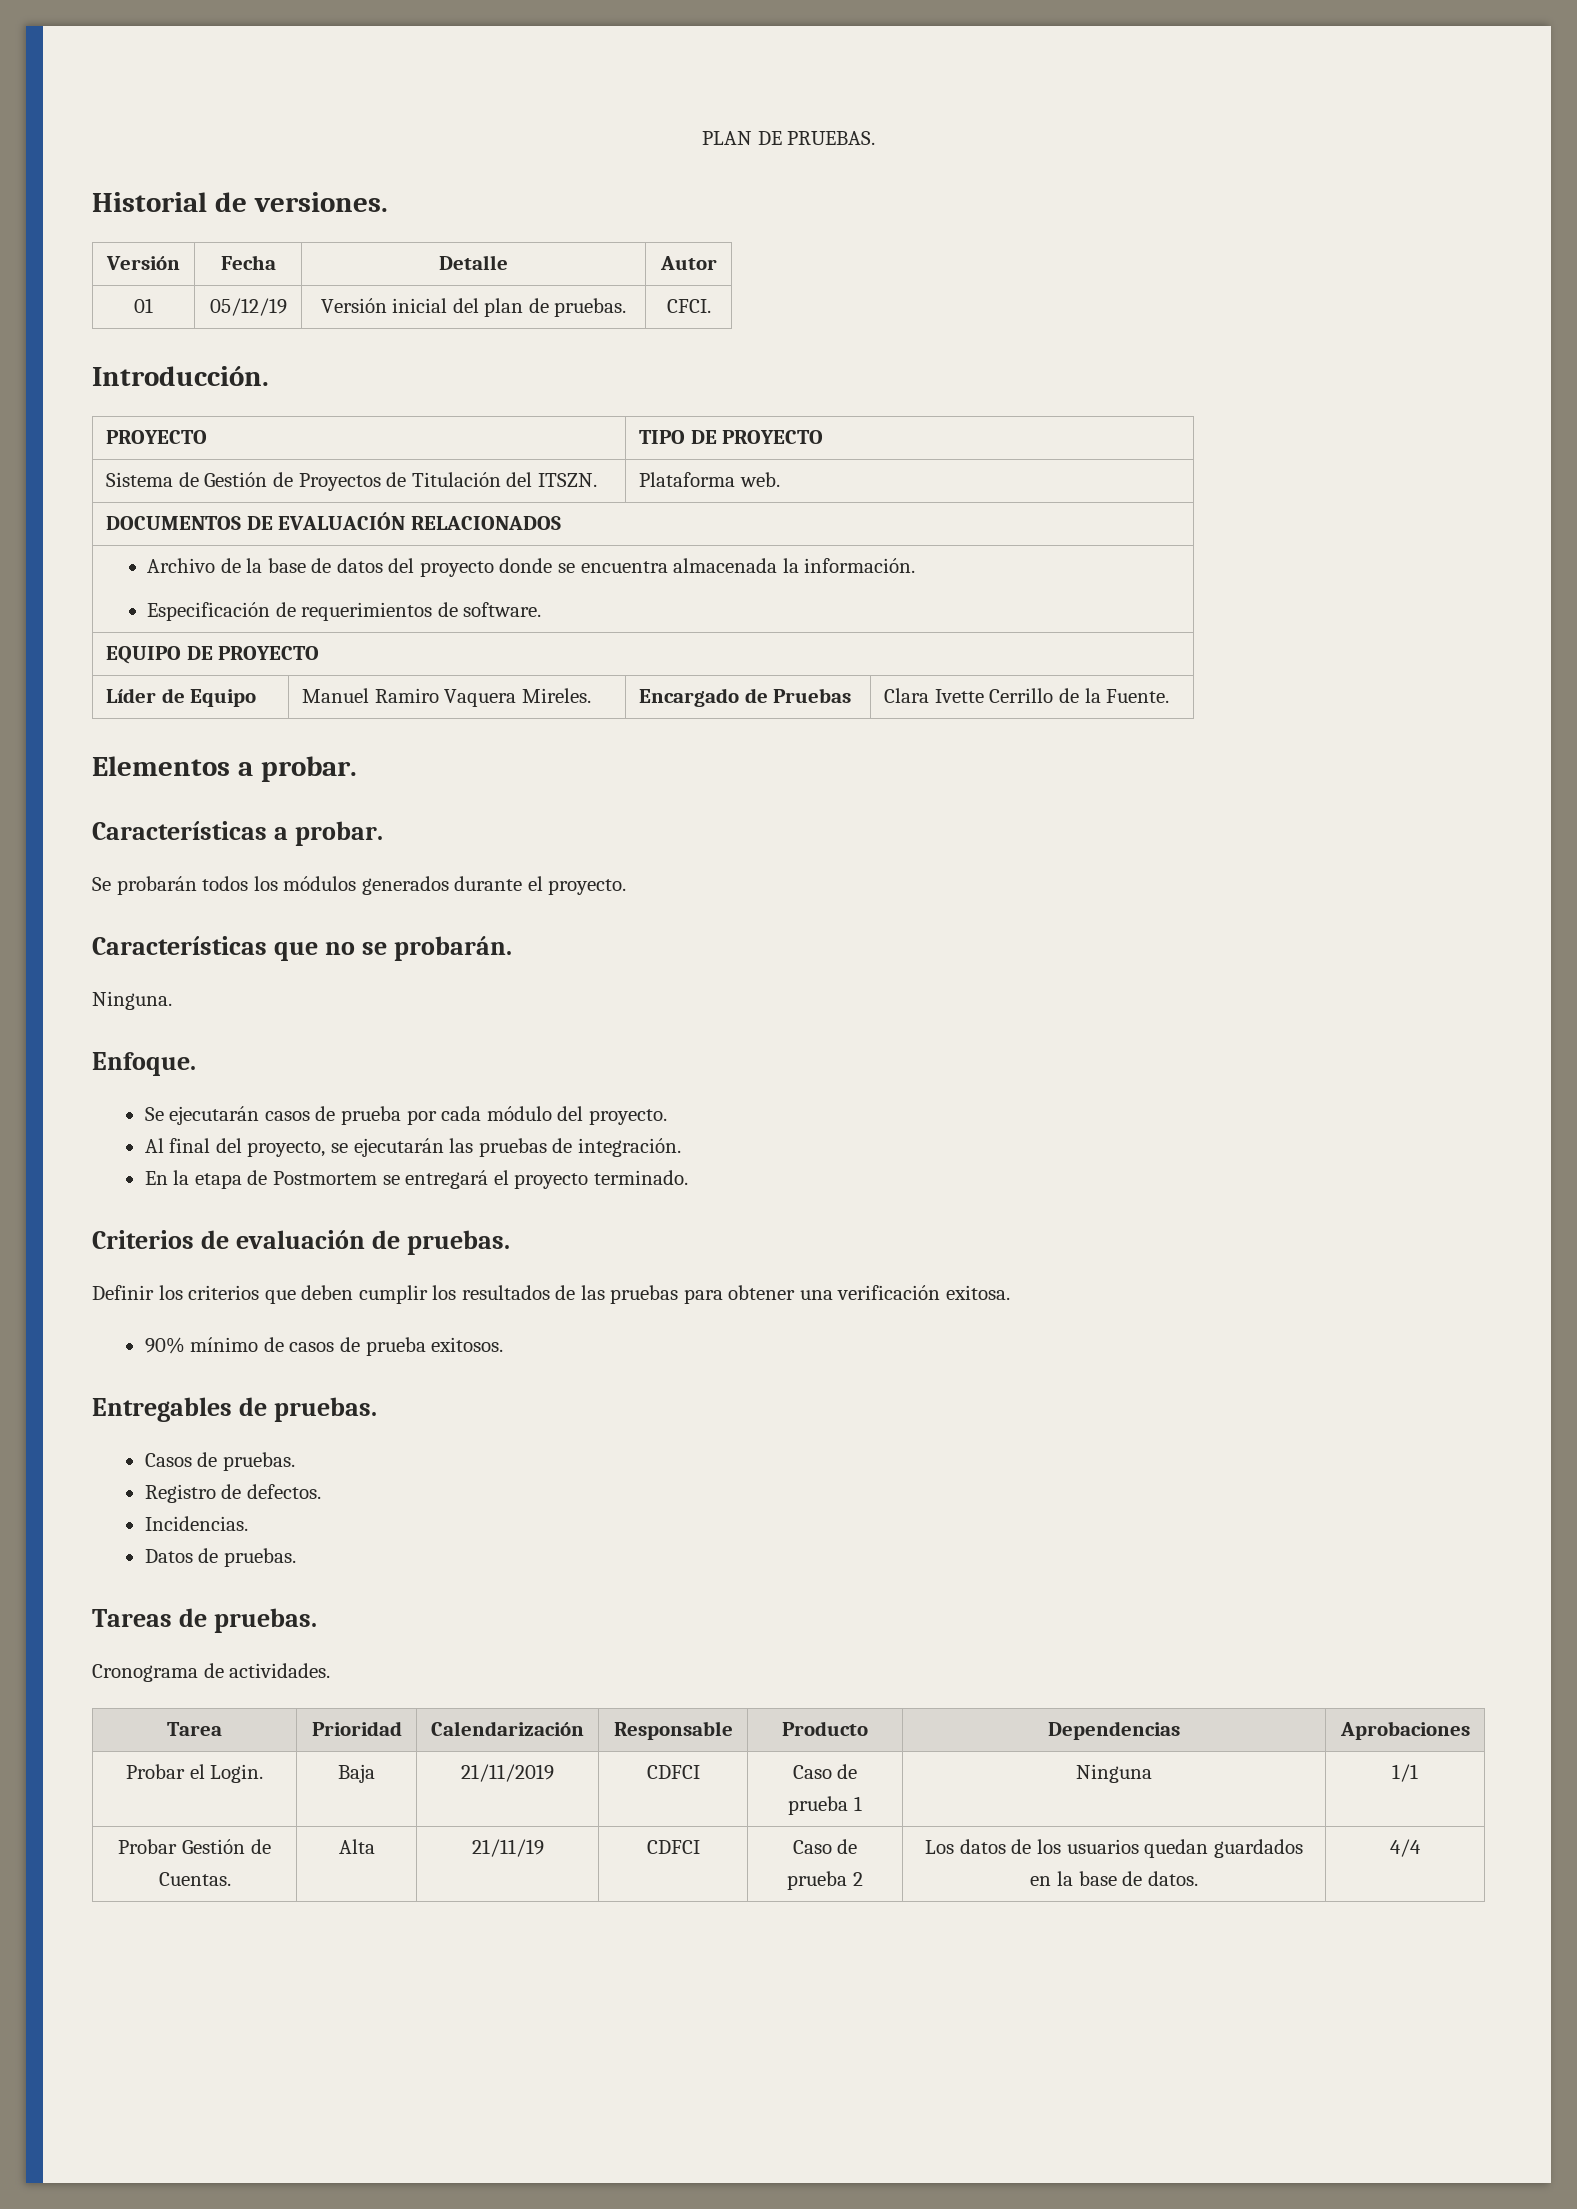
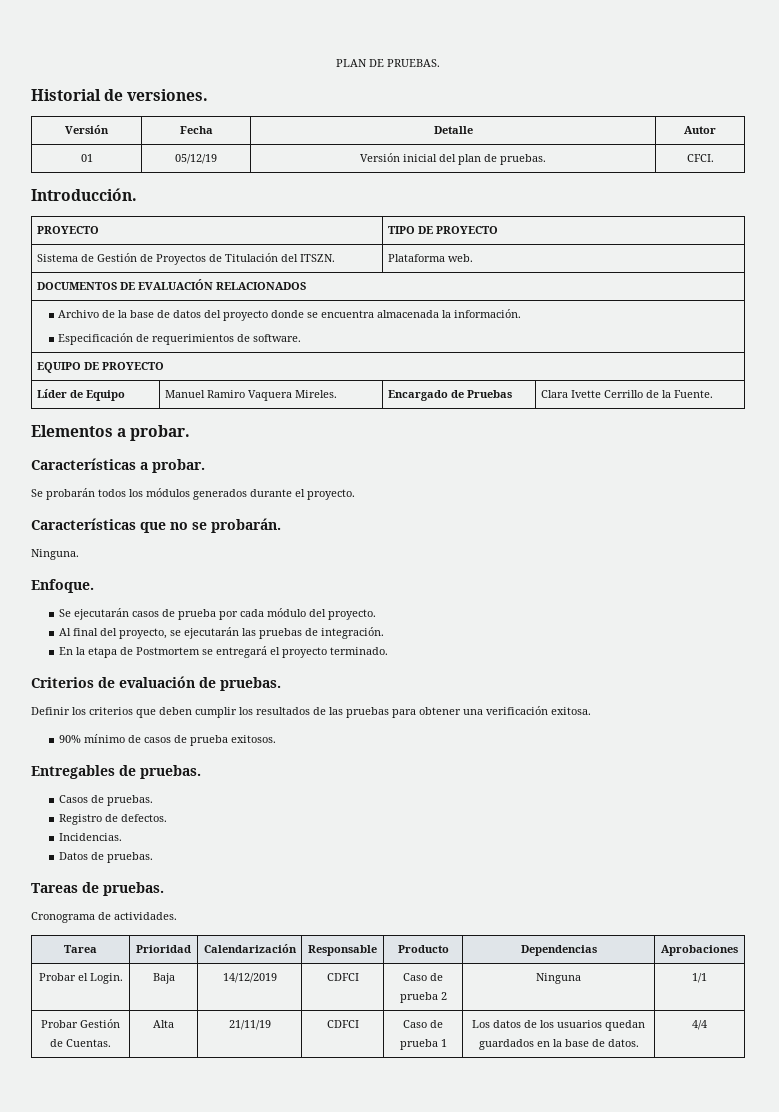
- Probar el Login. | Baja | 21/11/2019 | CDFCI | Caso de prueba 1 | Ninguna | 1/1
+ Probar el Login. | Baja | 14/12/2019 | CDFCI | Caso de prueba 2 | Ninguna | 1/1
- Probar Gestión de Cuentas. | Alta | 21/11/19 | CDFCI | Caso de prueba 2 | Los datos de los usuarios quedan guardados en la base de datos. | 4/4
+ Probar Gestión de Cuentas. | Alta | 21/11/19 | CDFCI | Caso de prueba 1 | Los datos de los usuarios quedan guardados en la base de datos. | 4/4

